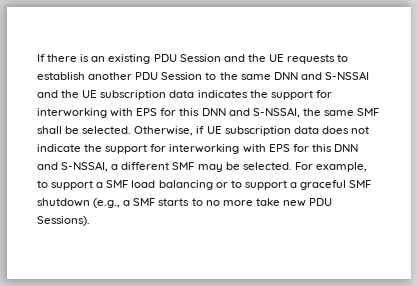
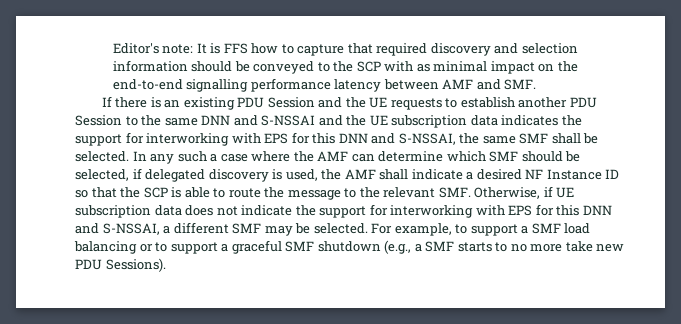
+ Editor's note: It is FFS how to capture that required discovery and selection information should be conveyed to the SCP with as minimal impact on the end-to-end signalling performance latency between AMF and SMF.
- Otherwise, if UE subscription data does not indicate the support for interworking with EPS for this DNN and S-NSSAI, a different SMF may be selected.
+ In any such a case where the AMF can determine which SMF should be selected, if delegated discovery is used, the AMF shall indicate a desired NF Instance ID so that the SCP is able to route the message to the relevant SMF. Otherwise, if UE subscription data does not indicate the support for interworking with EPS for this DNN and S-NSSAI, a different SMF may be selected.

